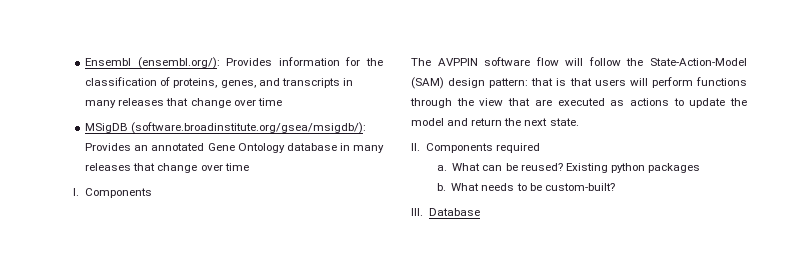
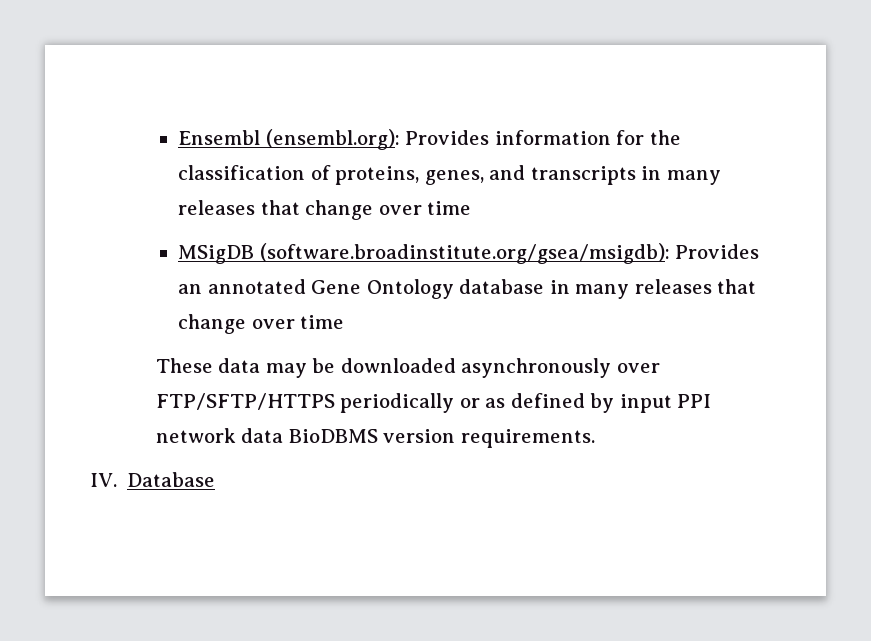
- Ensembl (ensembl.org/): Provides information for the classification of proteins, genes, and transcripts in many releases that change over time
+ Ensembl (ensembl.org): Provides information for the classification of proteins, genes, and transcripts in many releases that change over time
- MSigDB (software.broadinstitute.org/gsea/msigdb/): Provides an annotated Gene Ontology database in many releases that change over time
+ MSigDB (software.broadinstitute.org/gsea/msigdb): Provides an annotated Gene Ontology database in many releases that change over time
- I. Components
- The AVPPIN software flow will follow the State-Action-Model (SAM) design pattern: that is that users will perform functions through the view that are executed as actions to update the model and return the next state.
- II. Components required
- a. What can be reused? Existing python packages
- b. What needs to be custom-built?
- III. Database
+ These data may be downloaded asynchronously over FTP/SFTP/HTTPS periodically or as defined by input PPI network data BioDBMS version requirements.
+ IV. Database

